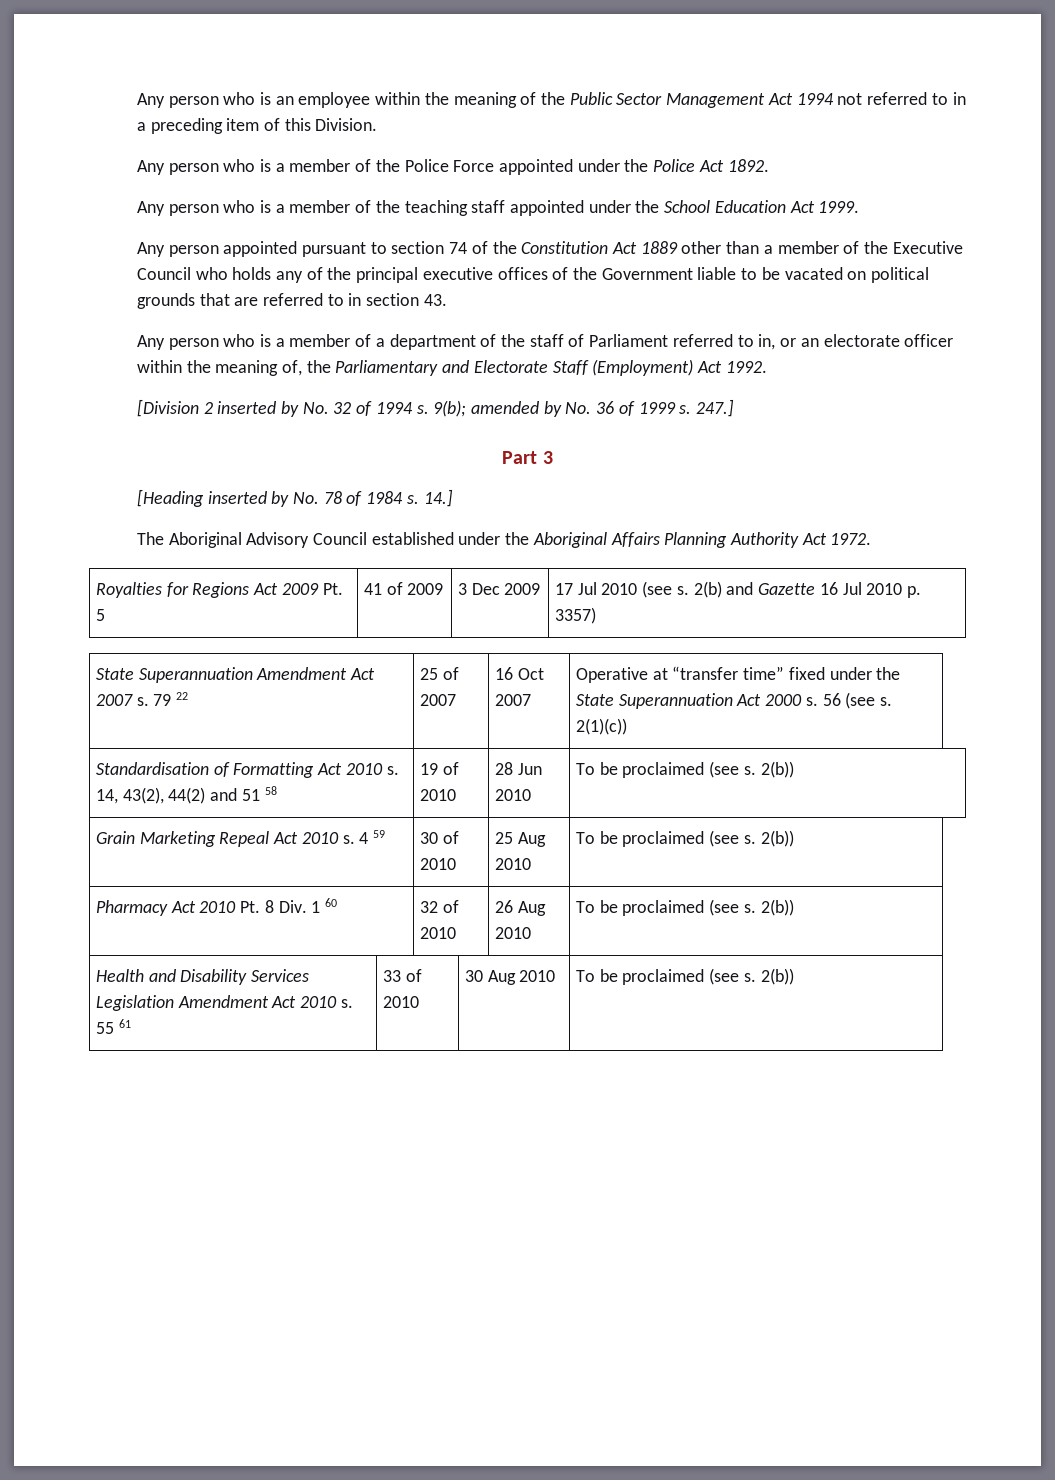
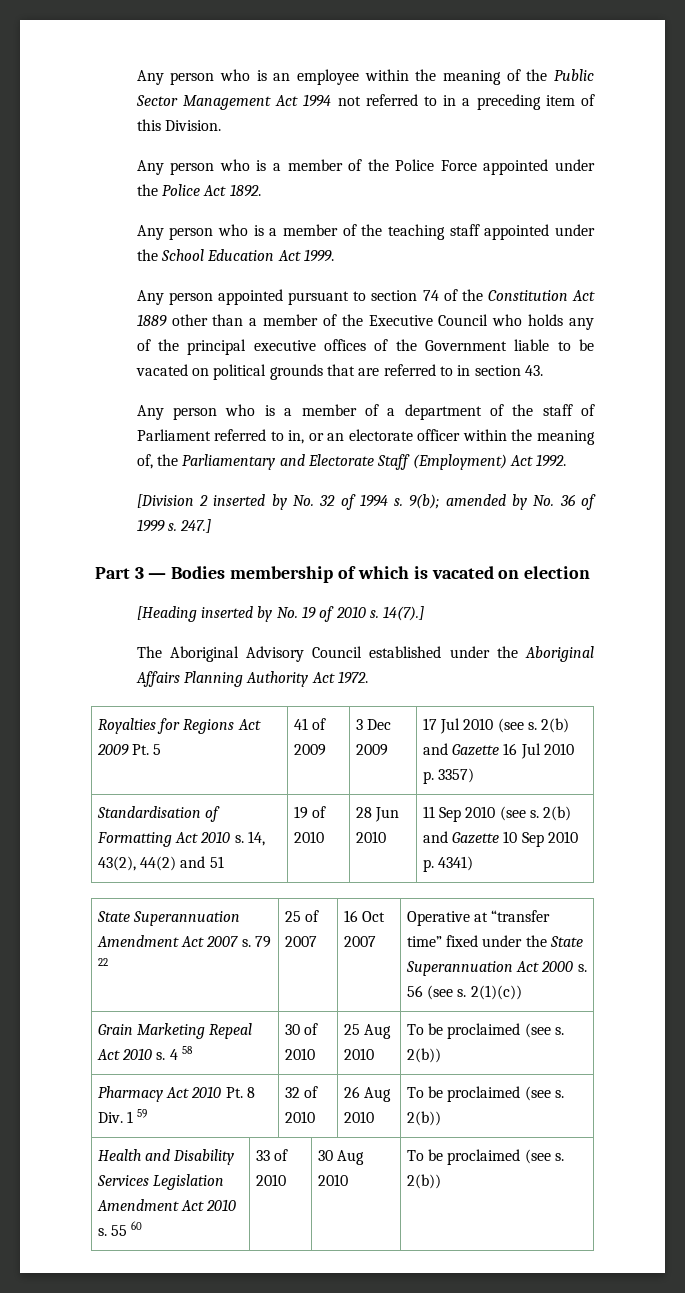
- Part 3
+ Part 3 — Bodies membership of which is vacated on election
- [Heading inserted by No. 78 of 1984 s. 14.]
+ [Heading inserted by No. 19 of 2010 s. 14(7).]
+ Standardisation of Formatting Act 2010 s. 14, 43(2), 44(2) and 51 | 19 of 2010 | 28 Jun 2010 | 11 Sep 2010 (see s. 2(b) and Gazette 10 Sep 2010 p. 4341)
- Standardisation of Formatting Act 2010 s. 14, 43(2), 44(2) and 51 58 | 19 of 2010 | 28 Jun 2010 | To be proclaimed (see s. 2(b))
- Grain Marketing Repeal Act 2010 s. 4 59 | 30 of 2010 | 25 Aug 2010 | To be proclaimed (see s. 2(b))
+ Grain Marketing Repeal Act 2010 s. 4 58 | 30 of 2010 | 25 Aug 2010 | To be proclaimed (see s. 2(b))
- Pharmacy Act 2010 Pt. 8 Div. 1 60 | 32 of 2010 | 26 Aug 2010 | To be proclaimed (see s. 2(b))
+ Pharmacy Act 2010 Pt. 8 Div. 1 59 | 32 of 2010 | 26 Aug 2010 | To be proclaimed (see s. 2(b))
- Health and Disability Services Legislation Amendment Act 2010 s. 55 61 | 33 of 2010 | 30 Aug 2010 | To be proclaimed (see s. 2(b))
+ Health and Disability Services Legislation Amendment Act 2010 s. 55 60 | 33 of 2010 | 30 Aug 2010 | To be proclaimed (see s. 2(b))

